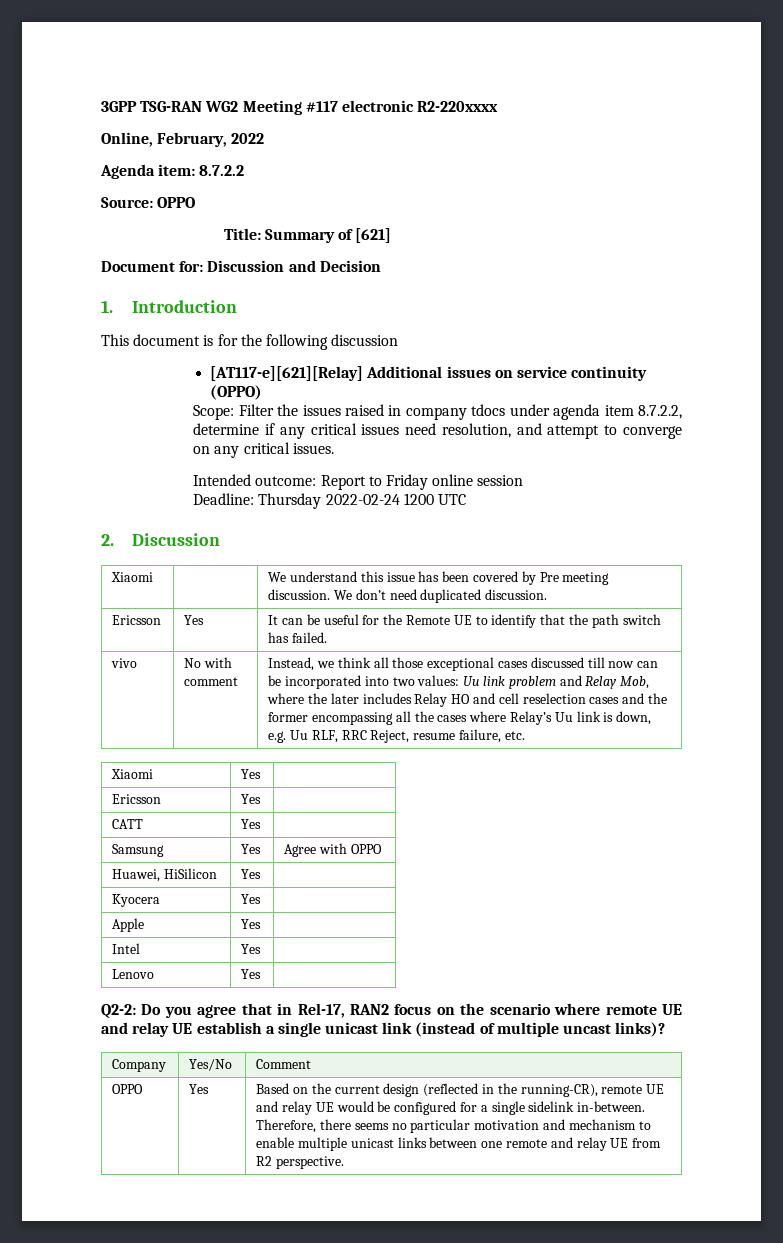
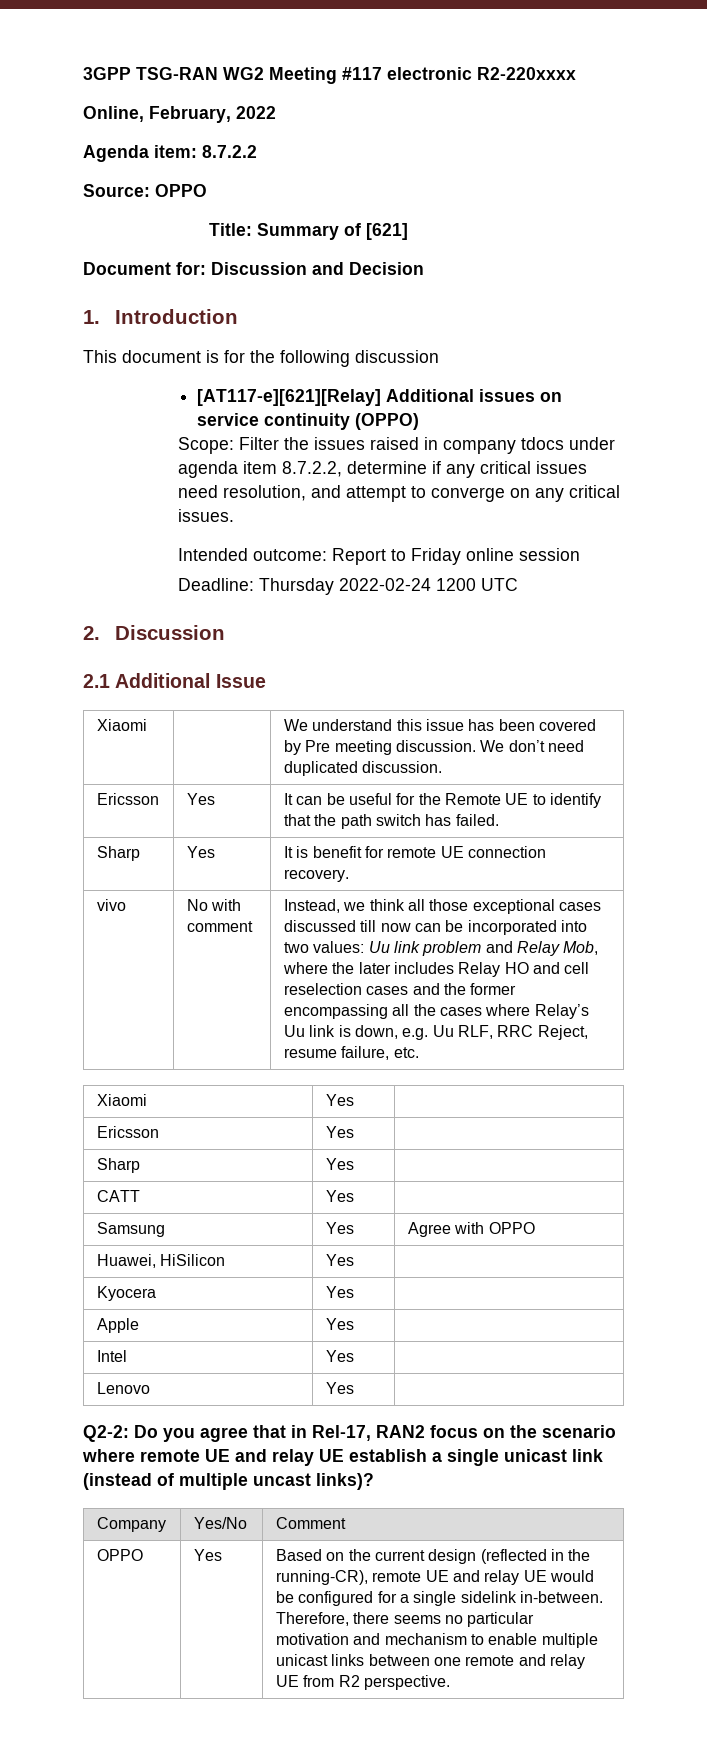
+ 2.1 Additional Issue
+ Sharp | Yes | It is benefit for remote UE connection recovery.
  Xiaomi | Yes |
  Ericsson | Yes |
+ Sharp | Yes |

